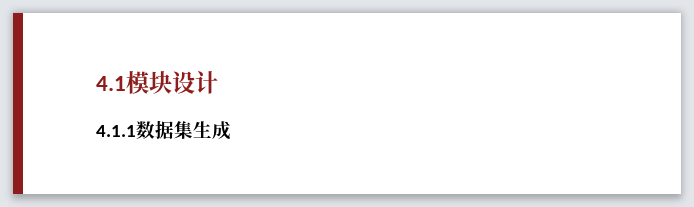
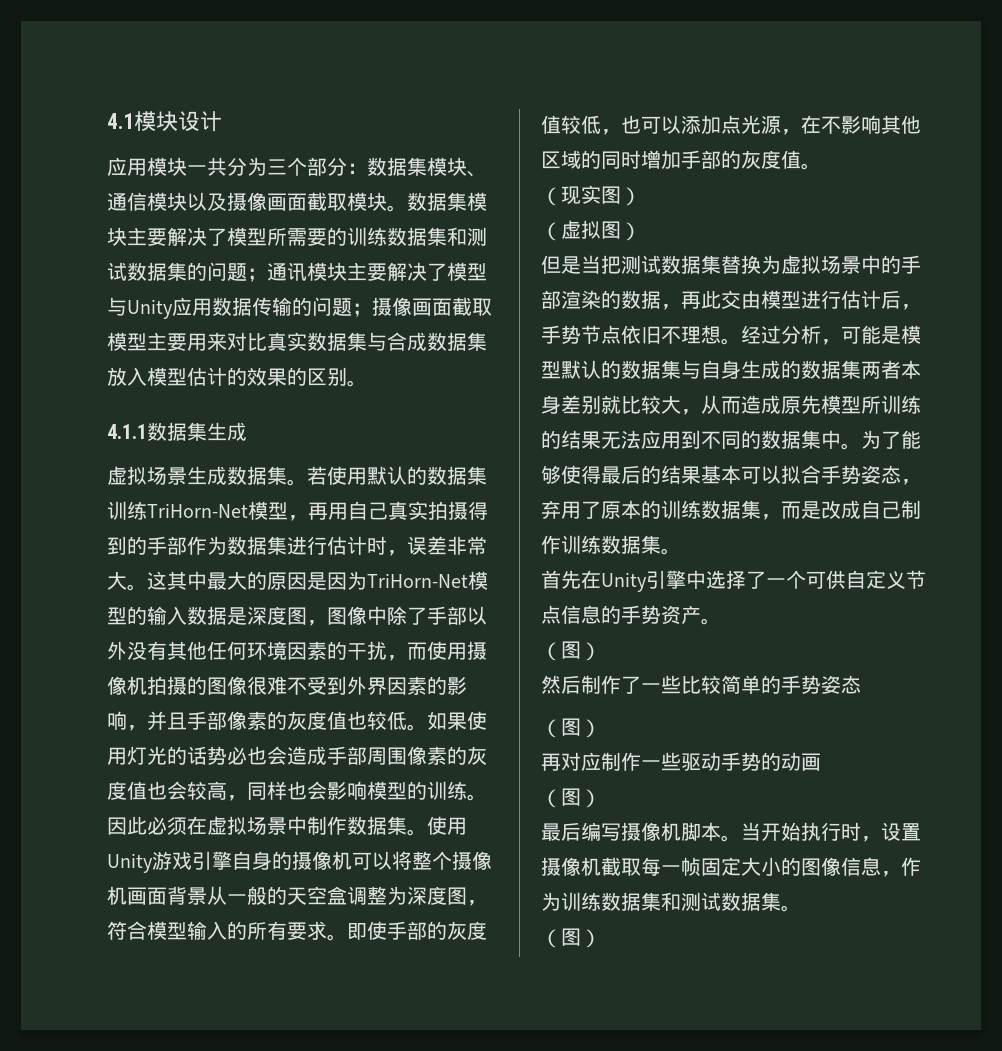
+ 应用模块一共分为三个部分：数据集模块、通信模块以及摄像画面截取模块。数据集模块主要解决了模型所需要的训练数据集和测试数据集的问题；通讯模块主要解决了模型与Unity应用数据传输的问题；摄像画面截取模型主要用来对比真实数据集与合成数据集放入模型估计的效果的区别。
  4.1.1数据集生成
+ 虚拟场景生成数据集。若使用默认的数据集训练TriHorn-Net模型，再用自己真实拍摄得到的手部作为数据集进行估计时，误差非常大。这其中最大的原因是因为TriHorn-Net模型的输入数据是深度图，图像中除了手部以外没有其他任何环境因素的干扰，而使用摄像机拍摄的图像很难不受到外界因素的影响，并且手部像素的灰度值也较低。如果使用灯光的话势必也会造成手部周围像素的灰度值也会较高，同样也会影响模型的训练。因此必须在虚拟场景中制作数据集。使用Unity游戏引擎自身的摄像机可以将整个摄像机画面背景从一般的天空盒调整为深度图，符合模型输入的所有要求。即使手部的灰度值较低，也可以添加点光源，在不影响其他区域的同时增加手部的灰度值。
+ （现实图）
+ （虚拟图）
+ 但是当把测试数据集替换为虚拟场景中的手部渲染的数据，再此交由模型进行估计后，手势节点依旧不理想。经过分析，可能是模型默认的数据集与自身生成的数据集两者本身差别就比较大，从而造成原先模型所训练的结果无法应用到不同的数据集中。为了能够使得最后的结果基本可以拟合手势姿态，弃用了原本的训练数据集，而是改成自己制作训练数据集。
+ 首先在Unity引擎中选择了一个可供自定义节点信息的手势资产。
+ （图）
+ 然后制作了一些比较简单的手势姿态
+ （图）
+ 再对应制作一些驱动手势的动画
+ （图）
+ 最后编写摄像机脚本。当开始执行时，设置摄像机截取每一帧固定大小的图像信息，作为训练数据集和测试数据集。
+ （图）

